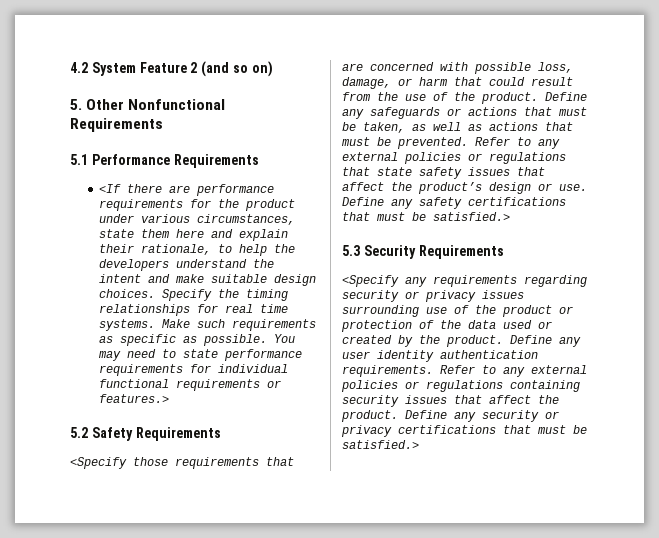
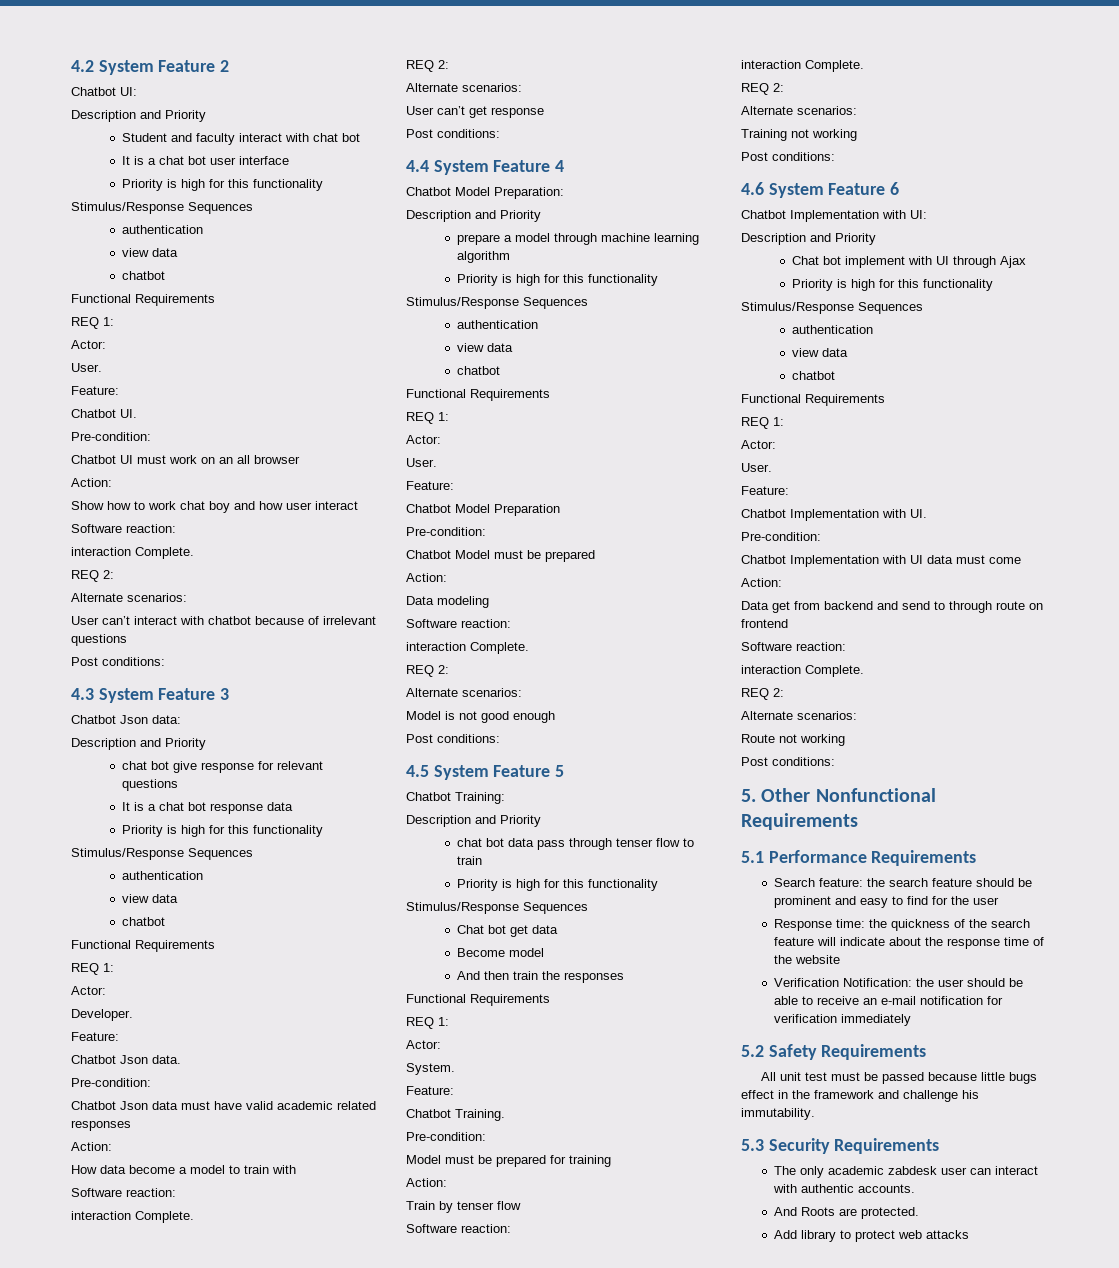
- 4.2 System Feature 2 (and so on)
+ 4.2 System Feature 2
+ Chatbot UI:
+ Description and Priority
+ Student and faculty interact with chat bot
+ It is a chat bot user interface
+ Priority is high for this functionality
+ Stimulus/Response Sequences
+ authentication
+ view data
+ chatbot
+ Functional Requirements
+ REQ 1:
+ Actor:
+ User.
+ Feature:
+ Chatbot UI.
+ Pre-condition:
+ Chatbot UI must work on an all browser
+ Action:
+ Show how to work chat boy and how user interact
+ Software reaction:
+ interaction Complete.
+ REQ 2:
+ Alternate scenarios:
+ User can’t interact with chatbot because of irrelevant questions
+ Post conditions:
+ 4.3 System Feature 3
+ Chatbot Json data:
+ Description and Priority
+ chat bot give response for relevant questions
+ It is a chat bot response data
+ Priority is high for this functionality
+ Stimulus/Response Sequences
+ authentication
+ view data
+ chatbot
+ Functional Requirements
+ REQ 1:
+ Actor:
+ Developer.
+ Feature:
+ Chatbot Json data.
+ Pre-condition:
+ Chatbot Json data must have valid academic related responses
+ Action:
+ How data become a model to train with
+ Software reaction:
+ interaction Complete.
+ REQ 2:
+ Alternate scenarios:
+ User can’t get response
+ Post conditions:
+ 4.4 System Feature 4
+ Chatbot Model Preparation:
+ Description and Priority
+ prepare a model through machine learning algorithm
+ Priority is high for this functionality
+ Stimulus/Response Sequences
+ authentication
+ view data
+ chatbot
+ Functional Requirements
+ REQ 1:
+ Actor:
+ User.
+ Feature:
+ Chatbot Model Preparation
+ Pre-condition:
+ Chatbot Model must be prepared
+ Action:
+ Data modeling
+ Software reaction:
+ interaction Complete.
+ REQ 2:
+ Alternate scenarios:
+ Model is not good enough
+ Post conditions:
+ 4.5 System Feature 5
+ Chatbot Training:
+ Description and Priority
+ chat bot data pass through tenser flow to train
+ Priority is high for this functionality
+ Stimulus/Response Sequences
+ Chat bot get data
+ Become model
+ And then train the responses
+ Functional Requirements
+ REQ 1:
+ Actor:
+ System.
+ Feature:
+ Chatbot Training.
+ Pre-condition:
+ Model must be prepared for training
+ Action:
+ Train by tenser flow
+ Software reaction:
+ interaction Complete.
+ REQ 2:
+ Alternate scenarios:
+ Training not working
+ Post conditions:
+ 4.6 System Feature 6
+ Chatbot Implementation with UI:
+ Description and Priority
+ Chat bot implement with UI through Ajax
+ Priority is high for this functionality
+ Stimulus/Response Sequences
+ authentication
+ view data
+ chatbot
+ Functional Requirements
+ REQ 1:
+ Actor:
+ User.
+ Feature:
+ Chatbot Implementation with UI.
+ Pre-condition:
+ Chatbot Implementation with UI data must come
+ Action:
+ Data get from backend and send to through route on frontend
+ Software reaction:
+ interaction Complete.
+ REQ 2:
+ Alternate scenarios:
+ Route not working
+ Post conditions:
- <If there are performance requirements for the product under various circumstances, state them here and explain their rationale, to help the developers understand the intent and make suitable design choices. Specify the timing relationships for real time systems. Make such requirements as specific as possible. You may need to state performance requirements for individual functional requirements or features.>
+ Search feature: the search feature should be prominent and easy to find for the user
+ Response time: the quickness of the search feature will indicate about the response time of the website
+ Verification Notification: the user should be able to receive an e-mail notification for verification immediately
  5.2 Safety Requirements
- <Specify those requirements that are concerned with possible loss, damage, or harm that could result from the use of the product. Define any safeguards or actions that must be taken, as well as actions that must be prevented. Refer to any external policies or regulations that state safety issues that affect the product’s design or use. Define any safety certifications that must be satisfied.>
+ All unit test must be passed because little bugs effect in the framework and challenge his immutability.
  5.3 Security Requirements
- <Specify any requirements regarding security or privacy issues surrounding use of the product or protection of the data used or created by the product. Define any user identity authentication requirements. Refer to any external policies or regulations containing security issues that affect the product. Define any security or privacy certifications that must be satisfied.>
+ The only academic zabdesk user can interact with authentic accounts.
+ And Roots are protected.
+ Add library to protect web attacks

